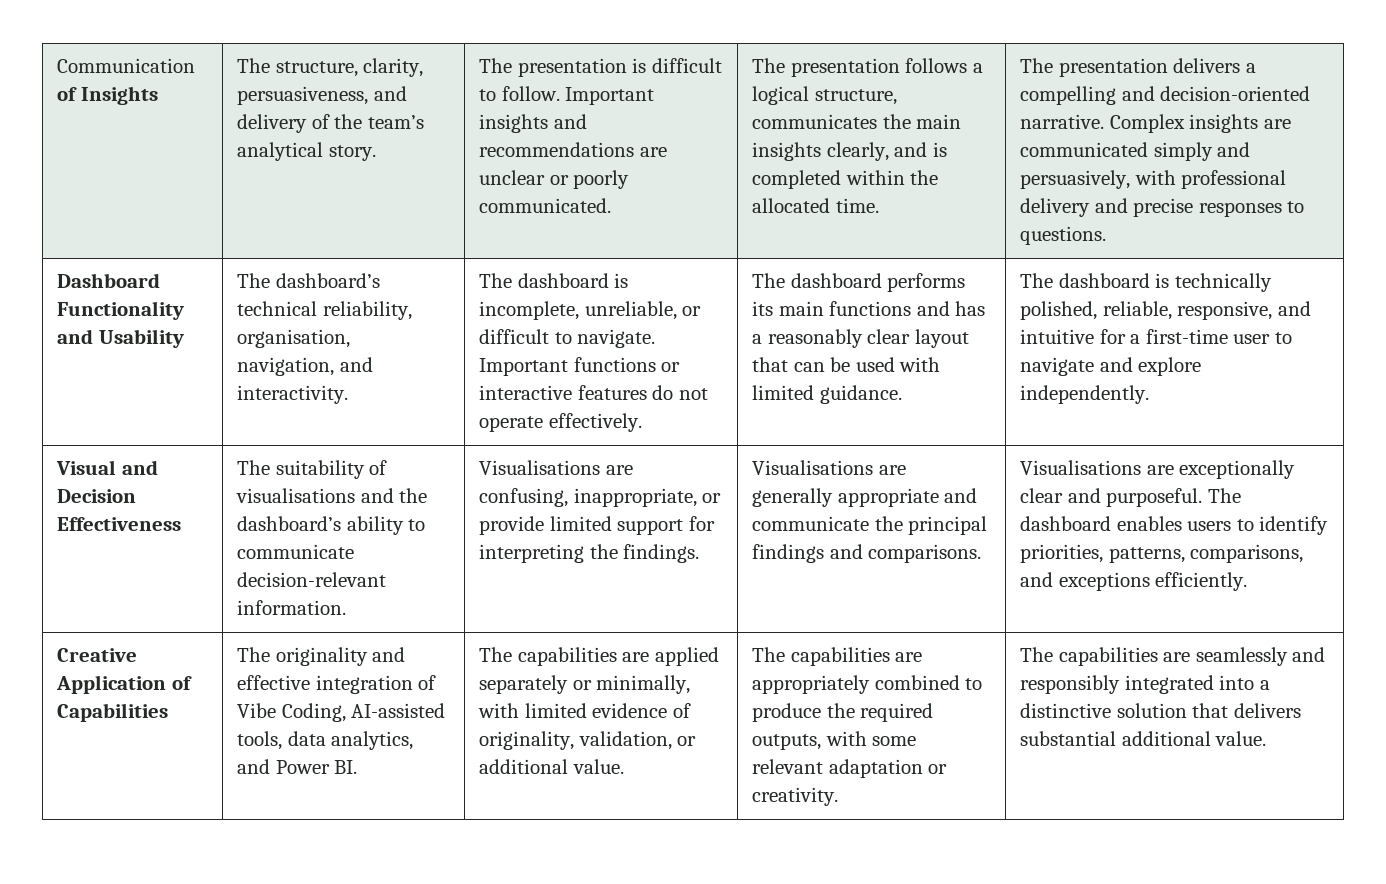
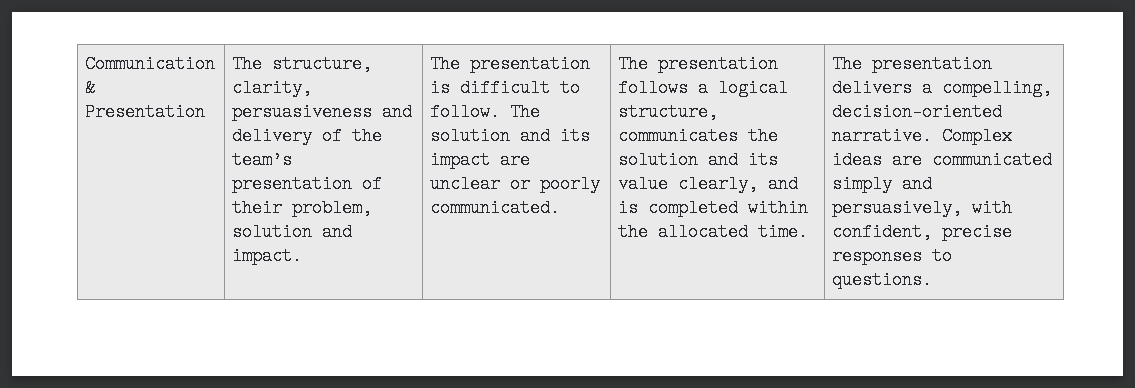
- Communication of Insights
+ Communication & Presentation
- The structure, clarity, persuasiveness, and delivery of the team’s analytical story.
+ The structure, clarity, persuasiveness and delivery of the team’s presentation of their problem, solution and impact.
- Important insights and recommendations are unclear or poorly communicated.
+ The solution and its impact are unclear or poorly communicated.
- The presentation follows a logical structure, communicates the main insights clearly, and is completed within the allocated time.
+ The presentation follows a logical structure, communicates the solution and its value clearly, and is completed within the allocated time.
- The presentation delivers a compelling and decision-oriented narrative.
+ The presentation delivers a compelling, decision-oriented narrative.
- Complex insights are communicated simply and persuasively, with professional delivery and precise responses to questions.
+ Complex ideas are communicated simply and persuasively, with confident, precise responses to questions.
- Dashboard Functionality and Usability | The dashboard’s technical reliability, organisation, navigation, and interactivity. | The dashboard is incomplete, unreliable, or difficult to navigate. Important functions or interactive features do not operate effectively. | The dashboard performs its main functions and has a reasonably clear layout that can be used with limited guidance. | The dashboard is technically polished, reliable, responsive, and intuitive for a first-time user to navigate and explore independently.
- Visual and Decision Effectiveness | The suitability of visualisations and the dashboard’s ability to communicate decision-relevant information. | Visualisations are confusing, inappropriate, or provide limited support for interpreting the findings. | Visualisations are generally appropriate and communicate the principal findings and comparisons. | Visualisations are exceptionally clear and purposeful. The dashboard enables users to identify priorities, patterns, comparisons, and exceptions efficiently.
- Creative Application of Capabilities | The originality and effective integration of Vibe Coding, AI-assisted tools, data analytics, and Power BI. | The capabilities are applied separately or minimally, with limited evidence of originality, validation, or additional value. | The capabilities are appropriately combined to produce the required outputs, with some relevant adaptation or creativity. | The capabilities are seamlessly and responsibly integrated into a distinctive solution that delivers substantial additional value.

